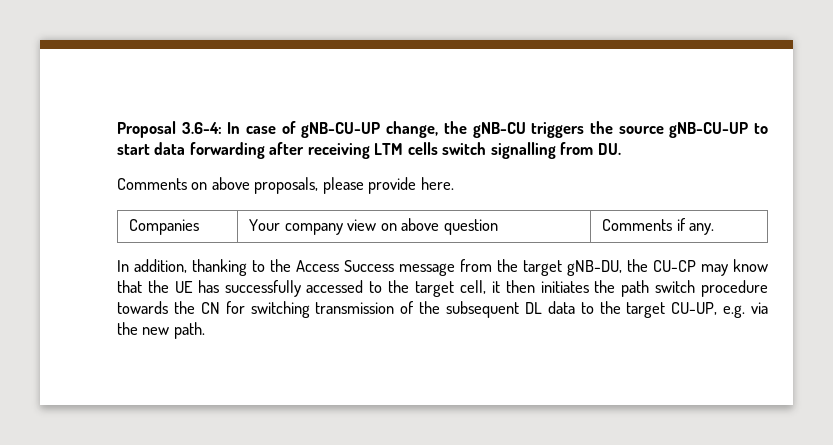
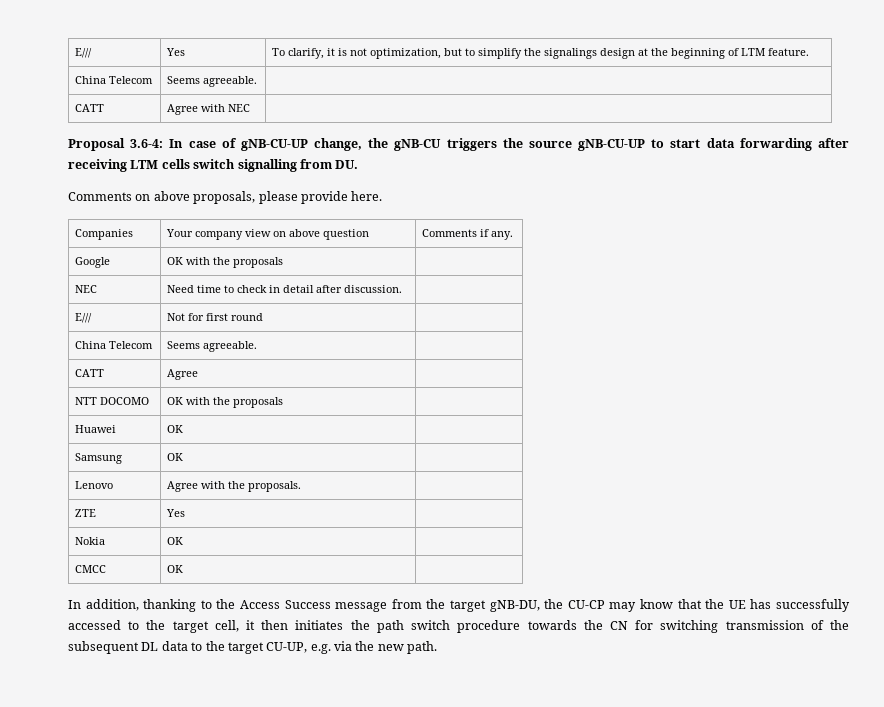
+ E/// | Yes | To clarify, it is not optimization, but to simplify the signalings design at the beginning of LTM feature.
+ China Telecom | Seems agreeable. |
+ CATT | Agree with NEC |
+ Google | OK with the proposals |
+ NEC | Need time to check in detail after discussion. |
+ E/// | Not for first round |
+ China Telecom | Seems agreeable. |
+ CATT | Agree |
+ NTT DOCOMO | OK with the proposals |
+ Huawei | OK |
+ Samsung | OK |
+ Lenovo | Agree with the proposals. |
+ ZTE | Yes |
+ Nokia | OK |
+ CMCC | OK |

